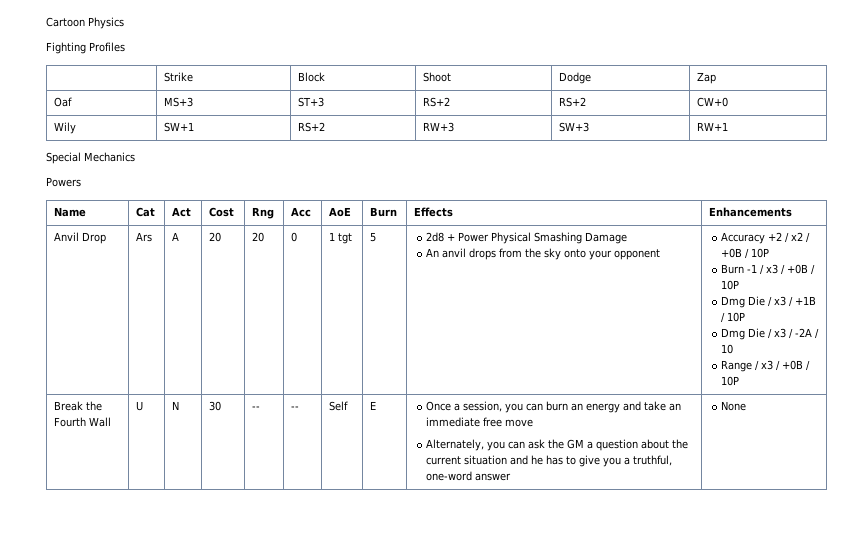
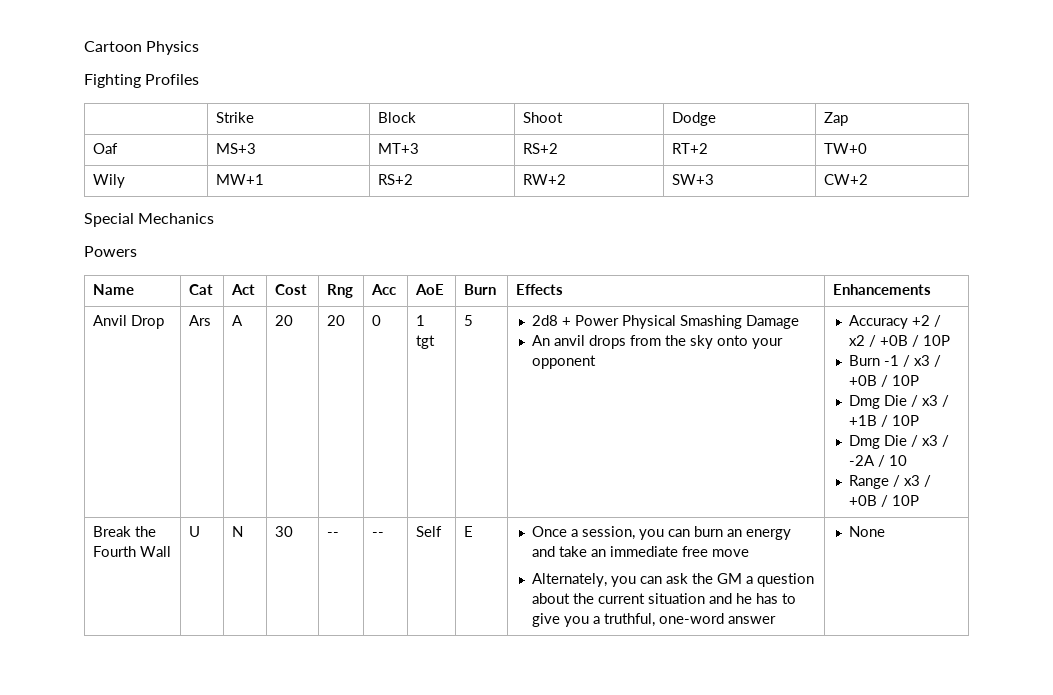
- Oaf | MS+3 | ST+3 | RS+2 | RS+2 | CW+0
+ Oaf | MS+3 | MT+3 | RS+2 | RT+2 | TW+0
- Wily | SW+1 | RS+2 | RW+3 | SW+3 | RW+1
+ Wily | MW+1 | RS+2 | RW+2 | SW+3 | CW+2

